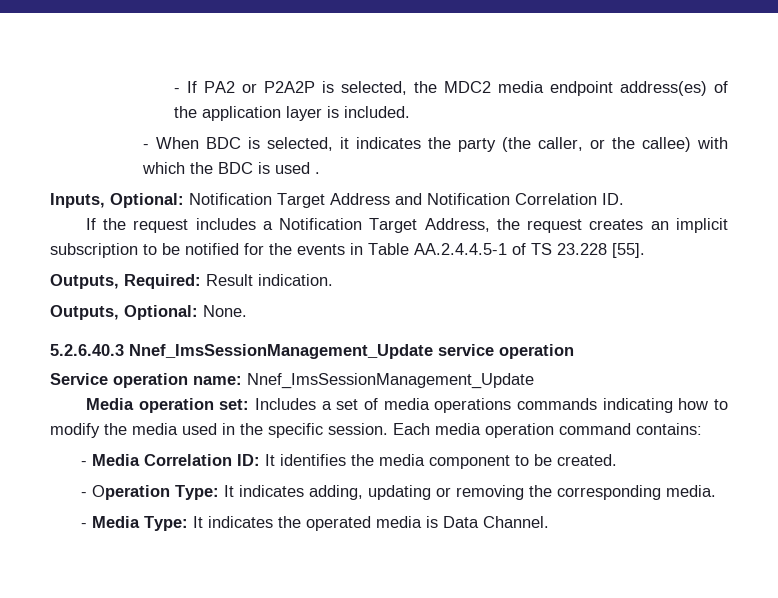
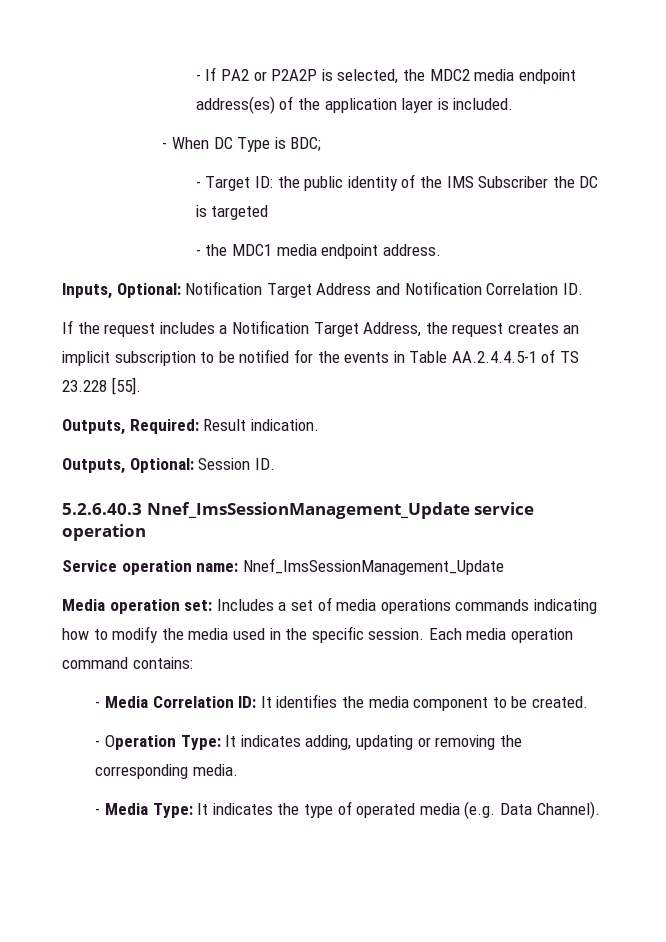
- - When BDC is selected, it indicates the party (the caller, or the callee) with which the BDC is used .
+ - When DC Type is BDC;
+ - Target ID: the public identity of the IMS Subscriber the DC is targeted
+ - the MDC1 media endpoint address.
- Outputs, Optional: None.
+ Outputs, Optional: Session ID.
- - Media Type: It indicates the operated media is Data Channel.
+ - Media Type: It indicates the type of operated media (e.g. Data Channel).

